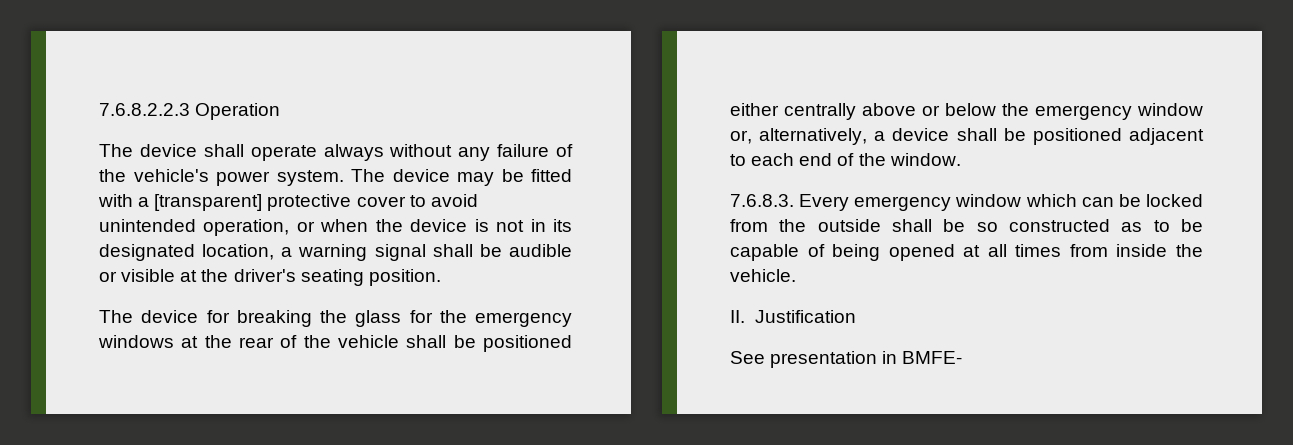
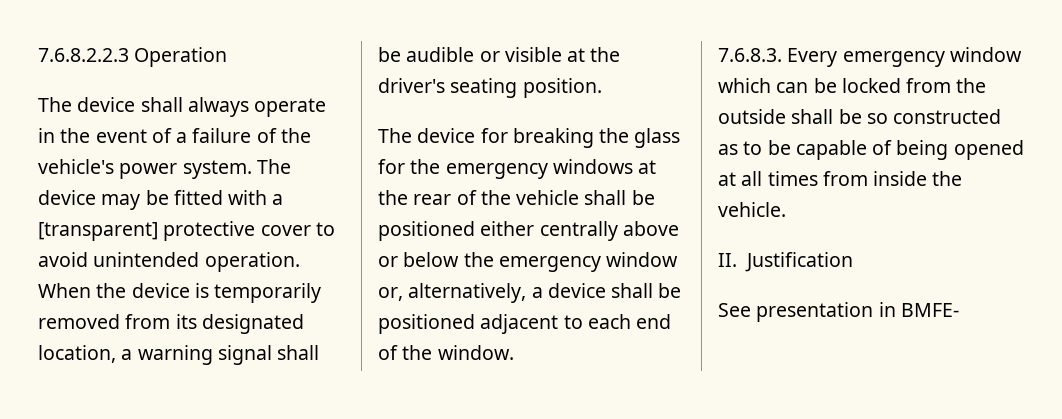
- The device shall operate always without any failure of the vehicle's power system.
+ The device shall always operate in the event of a failure of the vehicle's power system.
- The device may be fitted with a [transparent] protective cover to avoid unintended operation, or when the device is not in its designated location, a warning signal shall be audible or visible at the driver's seating position.
+ The device may be fitted with a [transparent] protective cover to avoid unintended operation. When the device is temporarily removed from its designated location, a warning signal shall be audible or visible at the driver's seating position.

